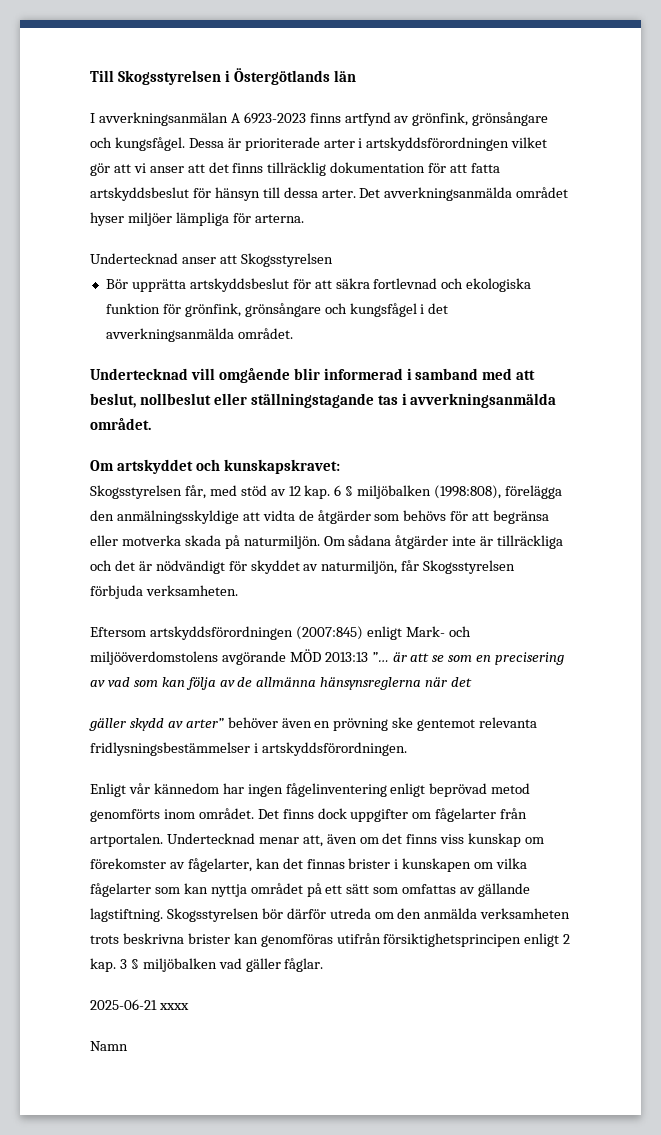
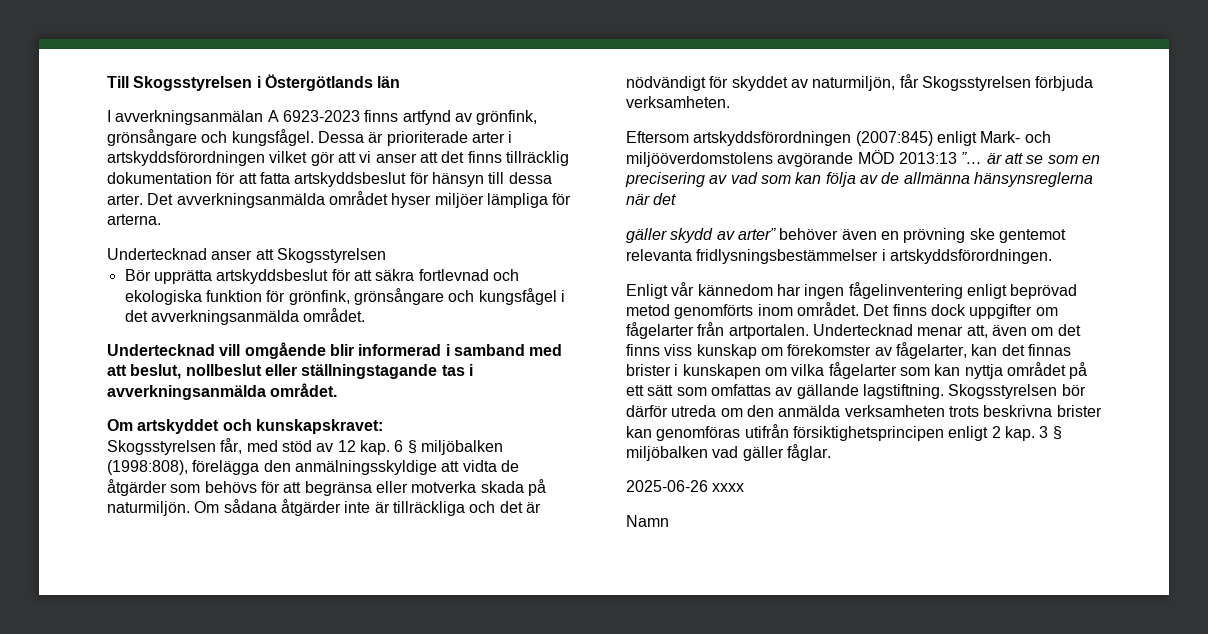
- 2025-06-21 xxxx
+ 2025-06-26 xxxx

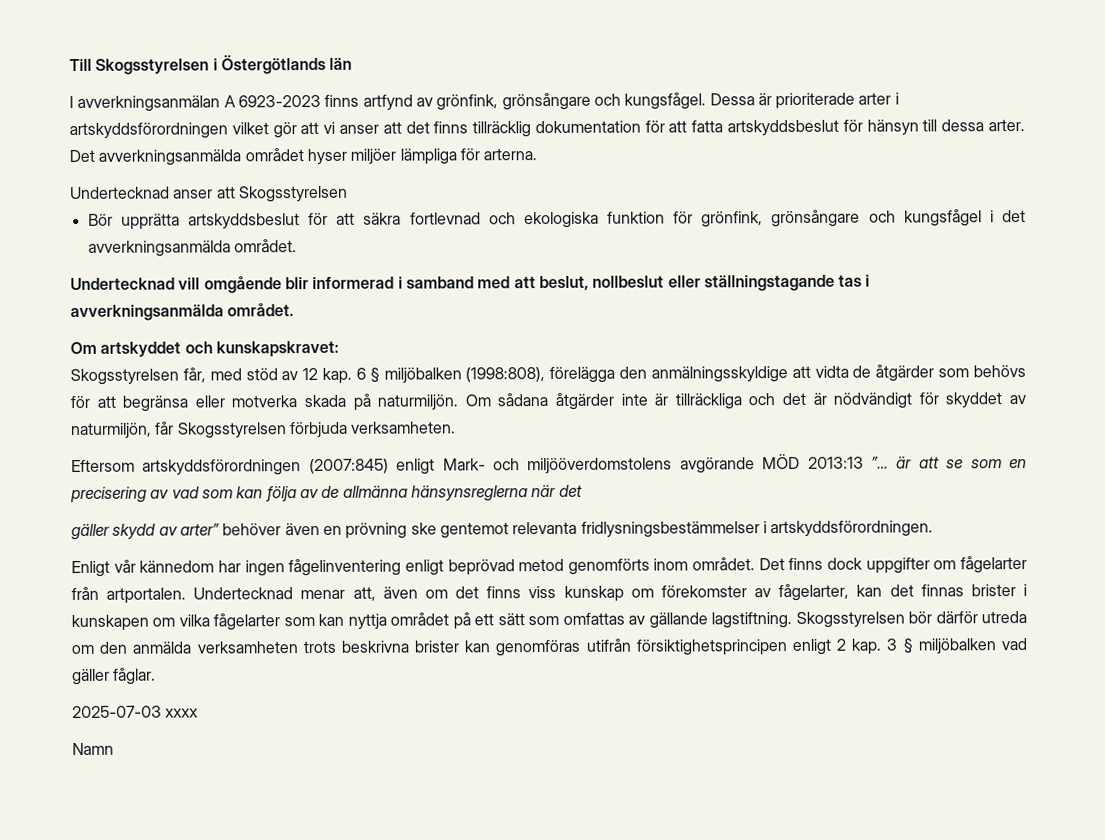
- 2025-06-26 xxxx
+ 2025-07-03 xxxx

